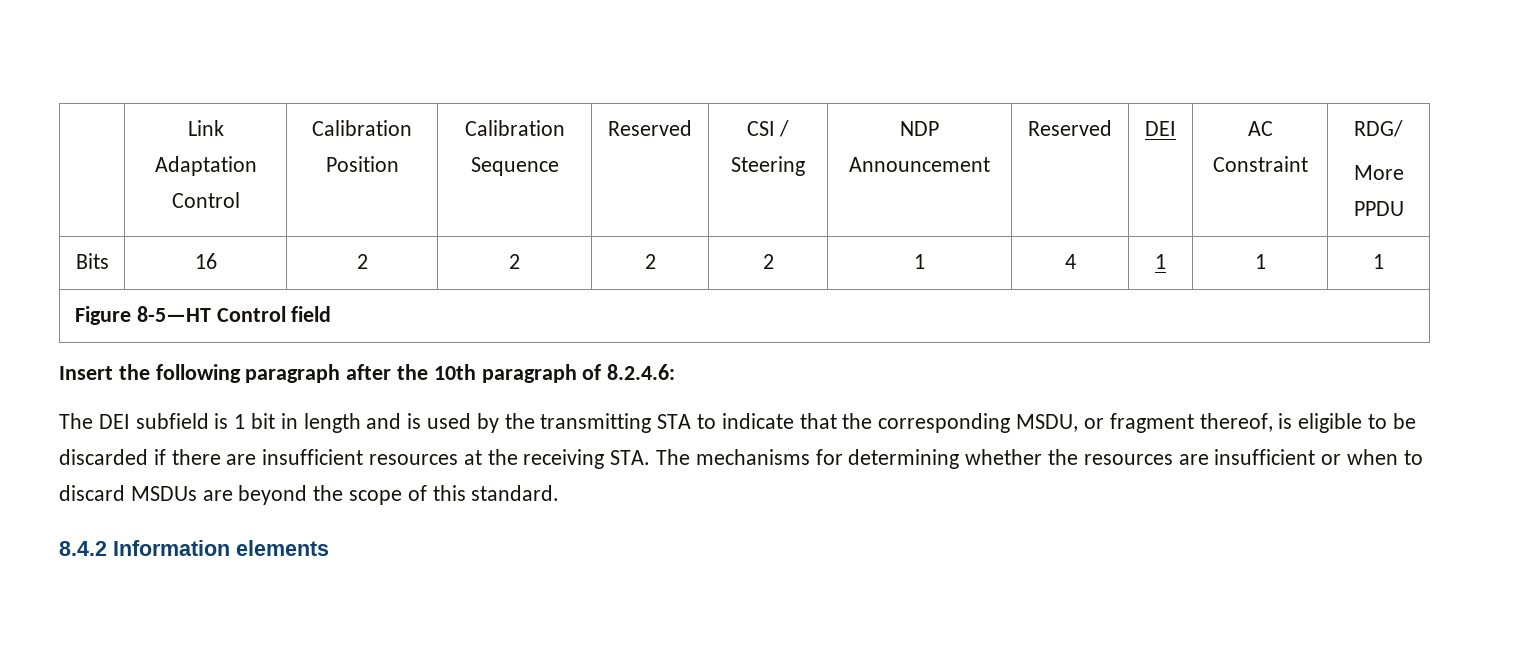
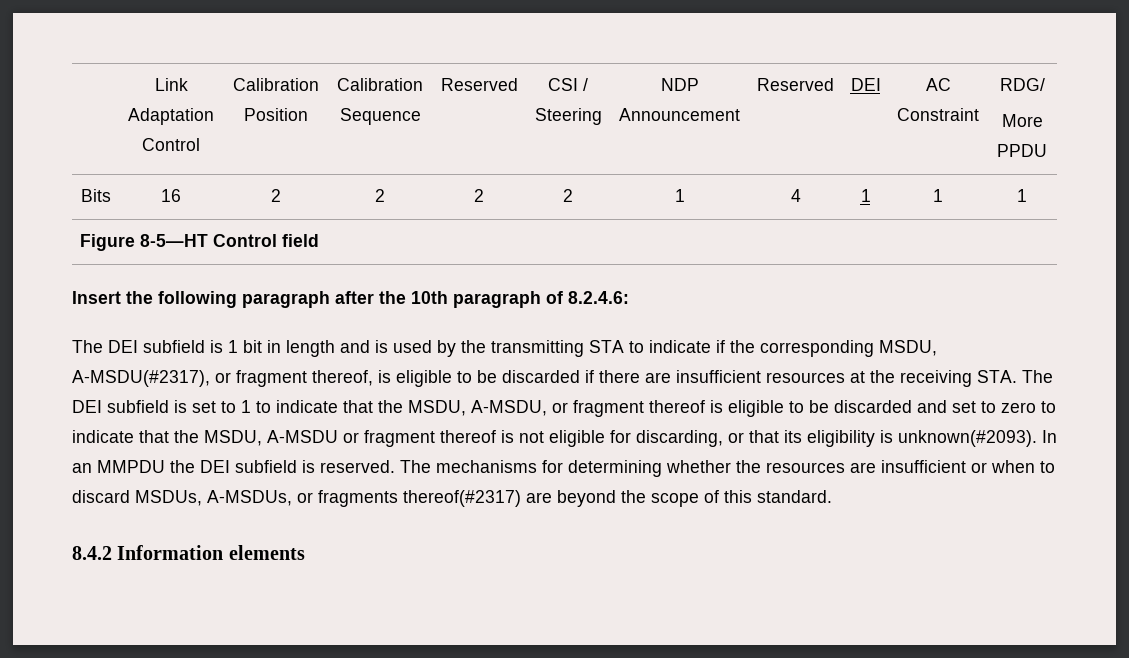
- The DEI subfield is 1 bit in length and is used by the transmitting STA to indicate that the corresponding MSDU, or fragment thereof, is eligible to be discarded if there are insufficient resources at the receiving STA. The mechanisms for determining whether the resources are insufficient or when to discard MSDUs are beyond the scope of this standard.
+ The DEI subfield is 1 bit in length and is used by the transmitting STA to indicate if the corresponding MSDU, A-MSDU(#2317), or fragment thereof, is eligible to be discarded if there are insufficient resources at the receiving STA. The DEI subfield is set to 1 to indicate that the MSDU, A-MSDU, or fragment thereof is eligible to be discarded and set to zero to indicate that the MSDU, A-MSDU or fragment thereof is not eligible for discarding, or that its eligibility is unknown(#2093). In an MMPDU the DEI subfield is reserved. The mechanisms for determining whether the resources are insufficient or when to discard MSDUs, A-MSDUs, or fragments thereof(#2317) are beyond the scope of this standard.

